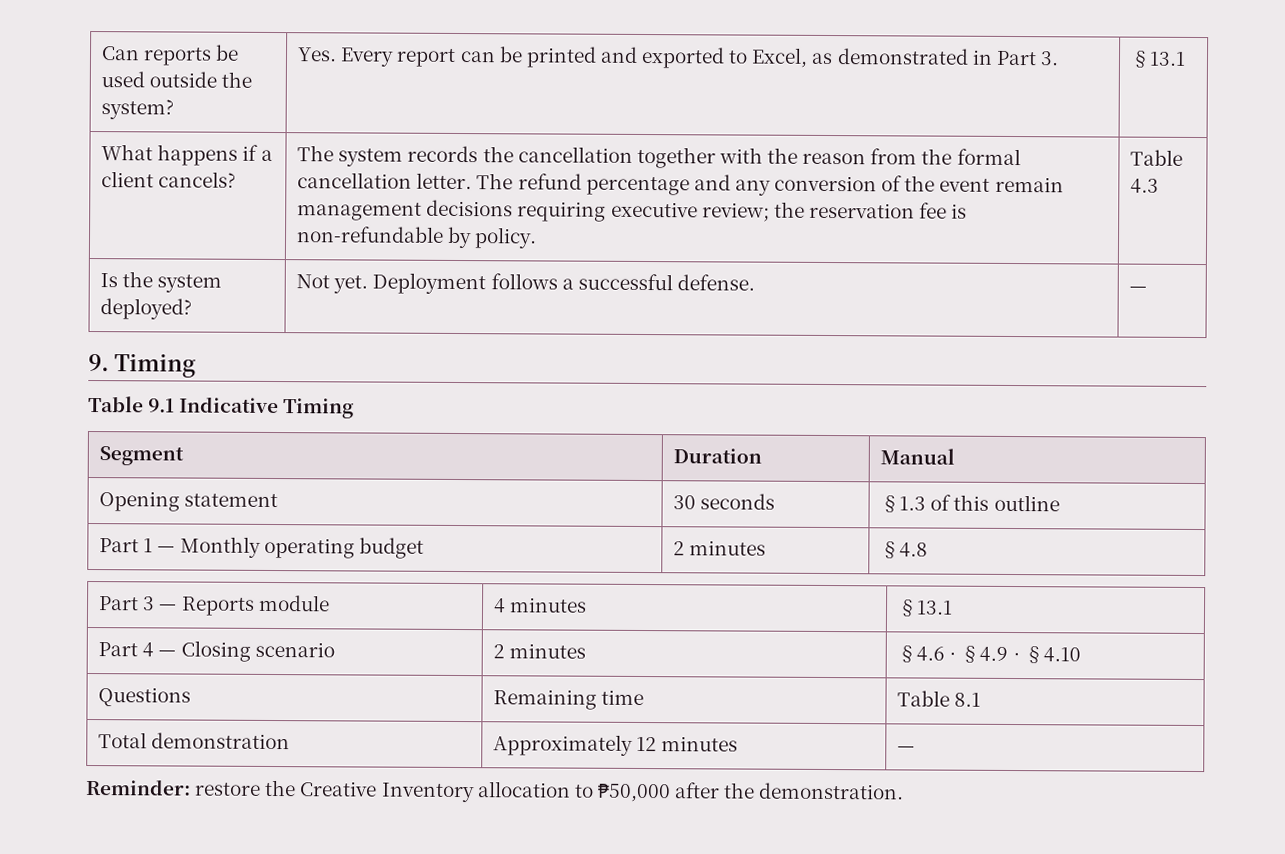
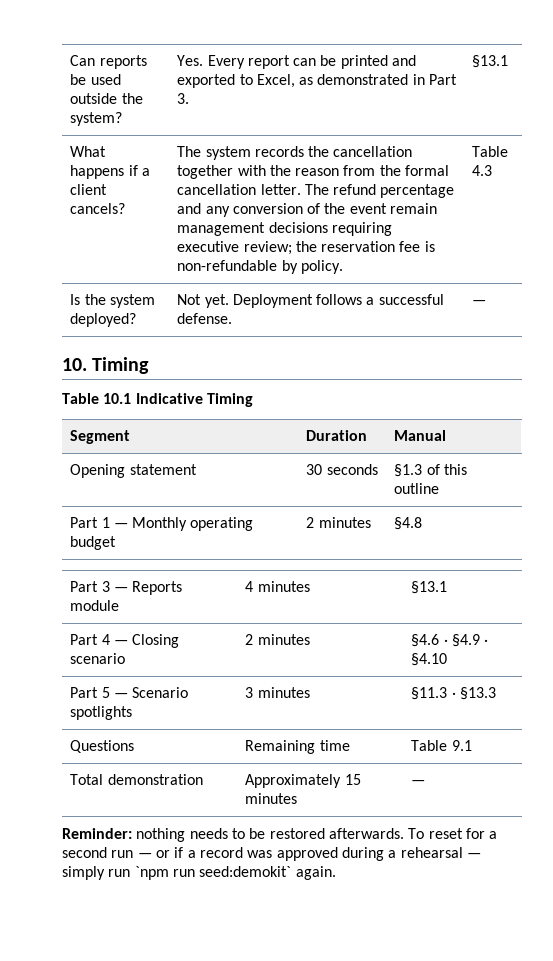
- 9. Timing
+ 10. Timing
- Table 9.1 Indicative Timing
+ Table 10.1 Indicative Timing
+ Part 5 — Scenario spotlights | 3 minutes | §11.3 · §13.3
- Questions | Remaining time | Table 8.1
+ Questions | Remaining time | Table 9.1
- Total demonstration | Approximately 12 minutes | —
+ Total demonstration | Approximately 15 minutes | —
- Reminder: restore the Creative Inventory allocation to ₱50,000 after the demonstration.
+ Reminder: nothing needs to be restored afterwards. To reset for a second run — or if a record was approved during a rehearsal — simply run `npm run seed:demokit` again.

